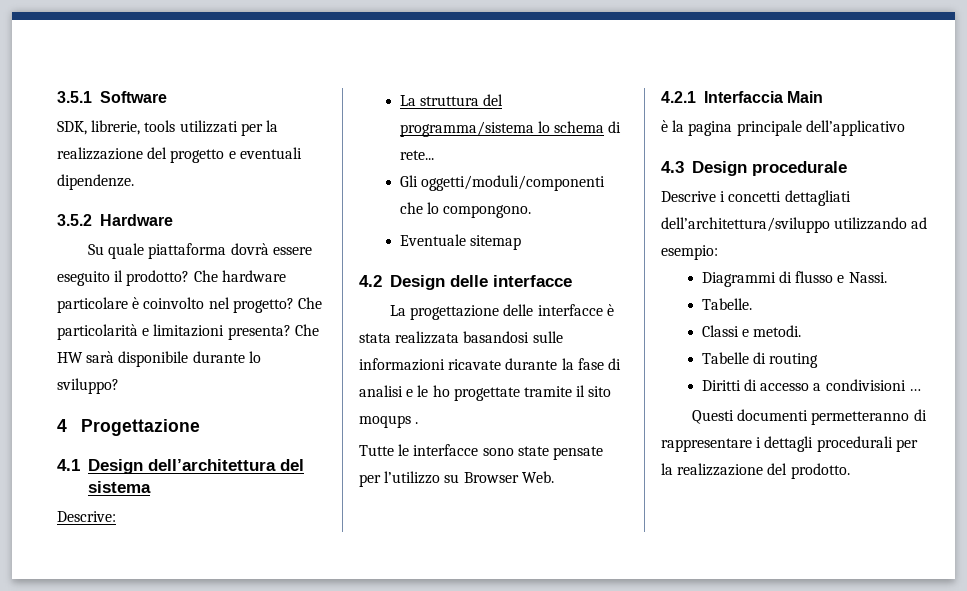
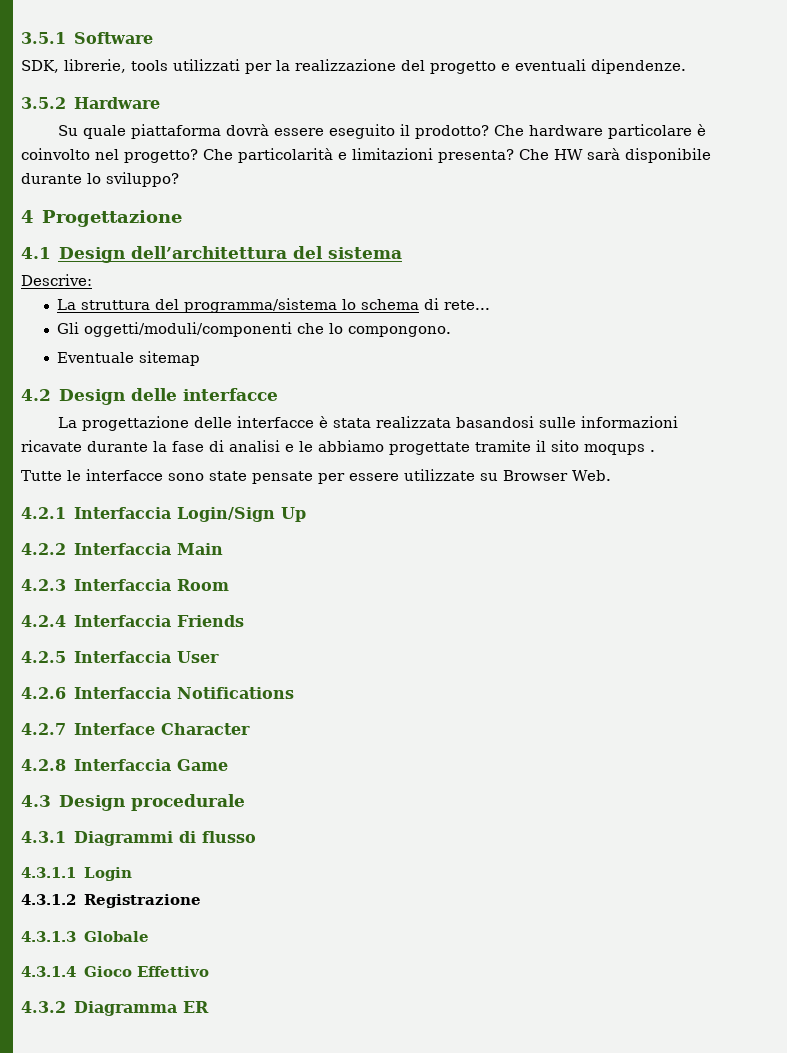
- La progettazione delle interfacce è stata realizzata basandosi sulle informazioni ricavate durante la fase di analisi e le ho progettate tramite il sito moqups .
+ La progettazione delle interfacce è stata realizzata basandosi sulle informazioni ricavate durante la fase di analisi e le abbiamo progettate tramite il sito moqups .
- Tutte le interfacce sono state pensate per l’utilizzo su Browser Web.
+ Tutte le interfacce sono state pensate per essere utilizzate su Browser Web.
- 4.2.1 Interfaccia Main
- è la pagina principale dell’applicativo
+ 4.2.1 Interfaccia Login/Sign Up
+ 4.2.2 Interfaccia Main
+ 4.2.3 Interfaccia Room
+ 4.2.4 Interfaccia Friends
+ 4.2.5 Interfaccia User
+ 4.2.6 Interfaccia Notifications
+ 4.2.7 Interface Character
+ 4.2.8 Interfaccia Game
  4.3 Design procedurale
- Descrive i concetti dettagliati dell’architettura/sviluppo utilizzando ad esempio:
- Diagrammi di flusso e Nassi.
- Tabelle.
- Classi e metodi.
- Tabelle di routing
- Diritti di accesso a condivisioni …
- Questi documenti permetteranno di rappresentare i dettagli procedurali per la realizzazione del prodotto.
+ 4.3.1 Diagrammi di flusso
+ 4.3.1.1 Login
+ 4.3.1.2 Registrazione
+ 4.3.1.3 Globale
+ 4.3.1.4 Gioco Effettivo
+ 4.3.2 Diagramma ER

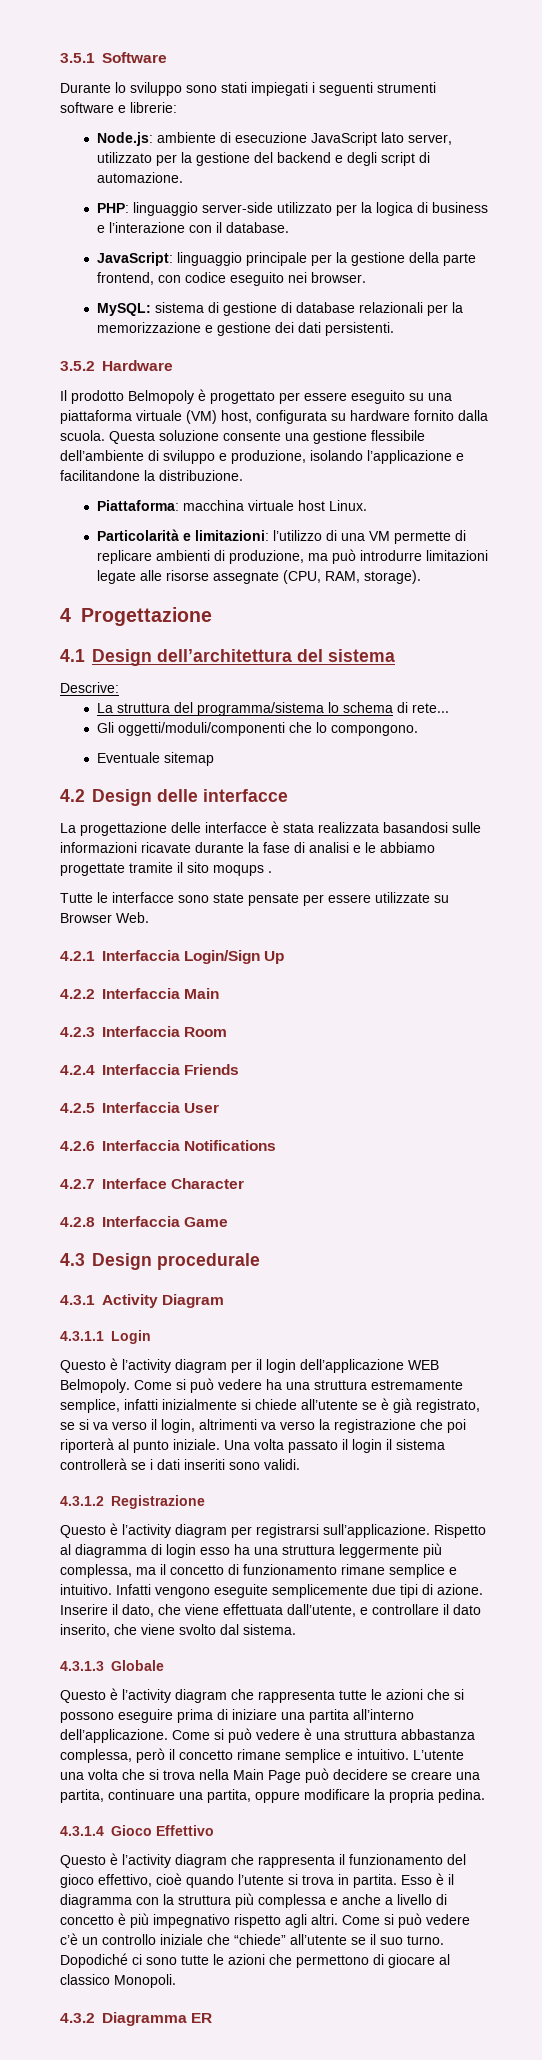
- SDK, librerie, tools utilizzati per la realizzazione del progetto e eventuali dipendenze.
+ Durante lo sviluppo sono stati impiegati i seguenti strumenti software e librerie:
+ Node.js: ambiente di esecuzione JavaScript lato server, utilizzato per la gestione del backend e degli script di automazione.
+ PHP: linguaggio server-side utilizzato per la logica di business e l’interazione con il database.
+ JavaScript: linguaggio principale per la gestione della parte frontend, con codice eseguito nei browser.
+ MySQL: sistema di gestione di database relazionali per la memorizzazione e gestione dei dati persistenti.
  3.5.2 Hardware
- Su quale piattaforma dovrà essere eseguito il prodotto? Che hardware particolare è coinvolto nel progetto? Che particolarità e limitazioni presenta? Che HW sarà disponibile durante lo sviluppo?
+ Il prodotto Belmopoly è progettato per essere eseguito su una piattaforma virtuale (VM) host, configurata su hardware fornito dalla scuola. Questa soluzione consente una gestione flessibile dell’ambiente di sviluppo e produzione, isolando l’applicazione e facilitandone la distribuzione.
+ Piattaforma: macchina virtuale host Linux.
+ Particolarità e limitazioni: l’utilizzo di una VM permette di replicare ambienti di produzione, ma può introdurre limitazioni legate alle risorse assegnate (CPU, RAM, storage).
- 4.3.1 Diagrammi di flusso
+ 4.3.1 Activity Diagram
+ Questo è l’activity diagram per il login dell’applicazione WEB Belmopoly. Come si può vedere ha una struttura estremamente semplice, infatti inizialmente si chiede all’utente se è già registrato, se si va verso il login, altrimenti va verso la registrazione che poi riporterà al punto iniziale. Una volta passato il login il sistema controllerà se i dati inseriti sono validi.
  4.3.1.2 Registrazione
+ Questo è l’activity diagram per registrarsi sull’applicazione. Rispetto al diagramma di login esso ha una struttura leggermente più complessa, ma il concetto di funzionamento rimane semplice e intuitivo. Infatti vengono eseguite semplicemente due tipi di azione. Inserire il dato, che viene effettuata dall’utente, e controllare il dato inserito, che viene svolto dal sistema.
  4.3.1.3 Globale
+ Questo è l’activity diagram che rappresenta tutte le azioni che si possono eseguire prima di iniziare una partita all’interno dell’applicazione. Come si può vedere è una struttura abbastanza complessa, però il concetto rimane semplice e intuitivo. L’utente una volta che si trova nella Main Page può decidere se creare una partita, continuare una partita, oppure modificare la propria pedina.
  4.3.1.4 Gioco Effettivo
+ Questo è l’activity diagram che rappresenta il funzionamento del gioco effettivo, cioè quando l’utente si trova in partita. Esso è il diagramma con la struttura più complessa e anche a livello di concetto è più impegnativo rispetto agli altri. Come si può vedere c’è un controllo iniziale che “chiede” all’utente se il suo turno. Dopodiché ci sono tutte le azioni che permettono di giocare al classico Monopoli.

